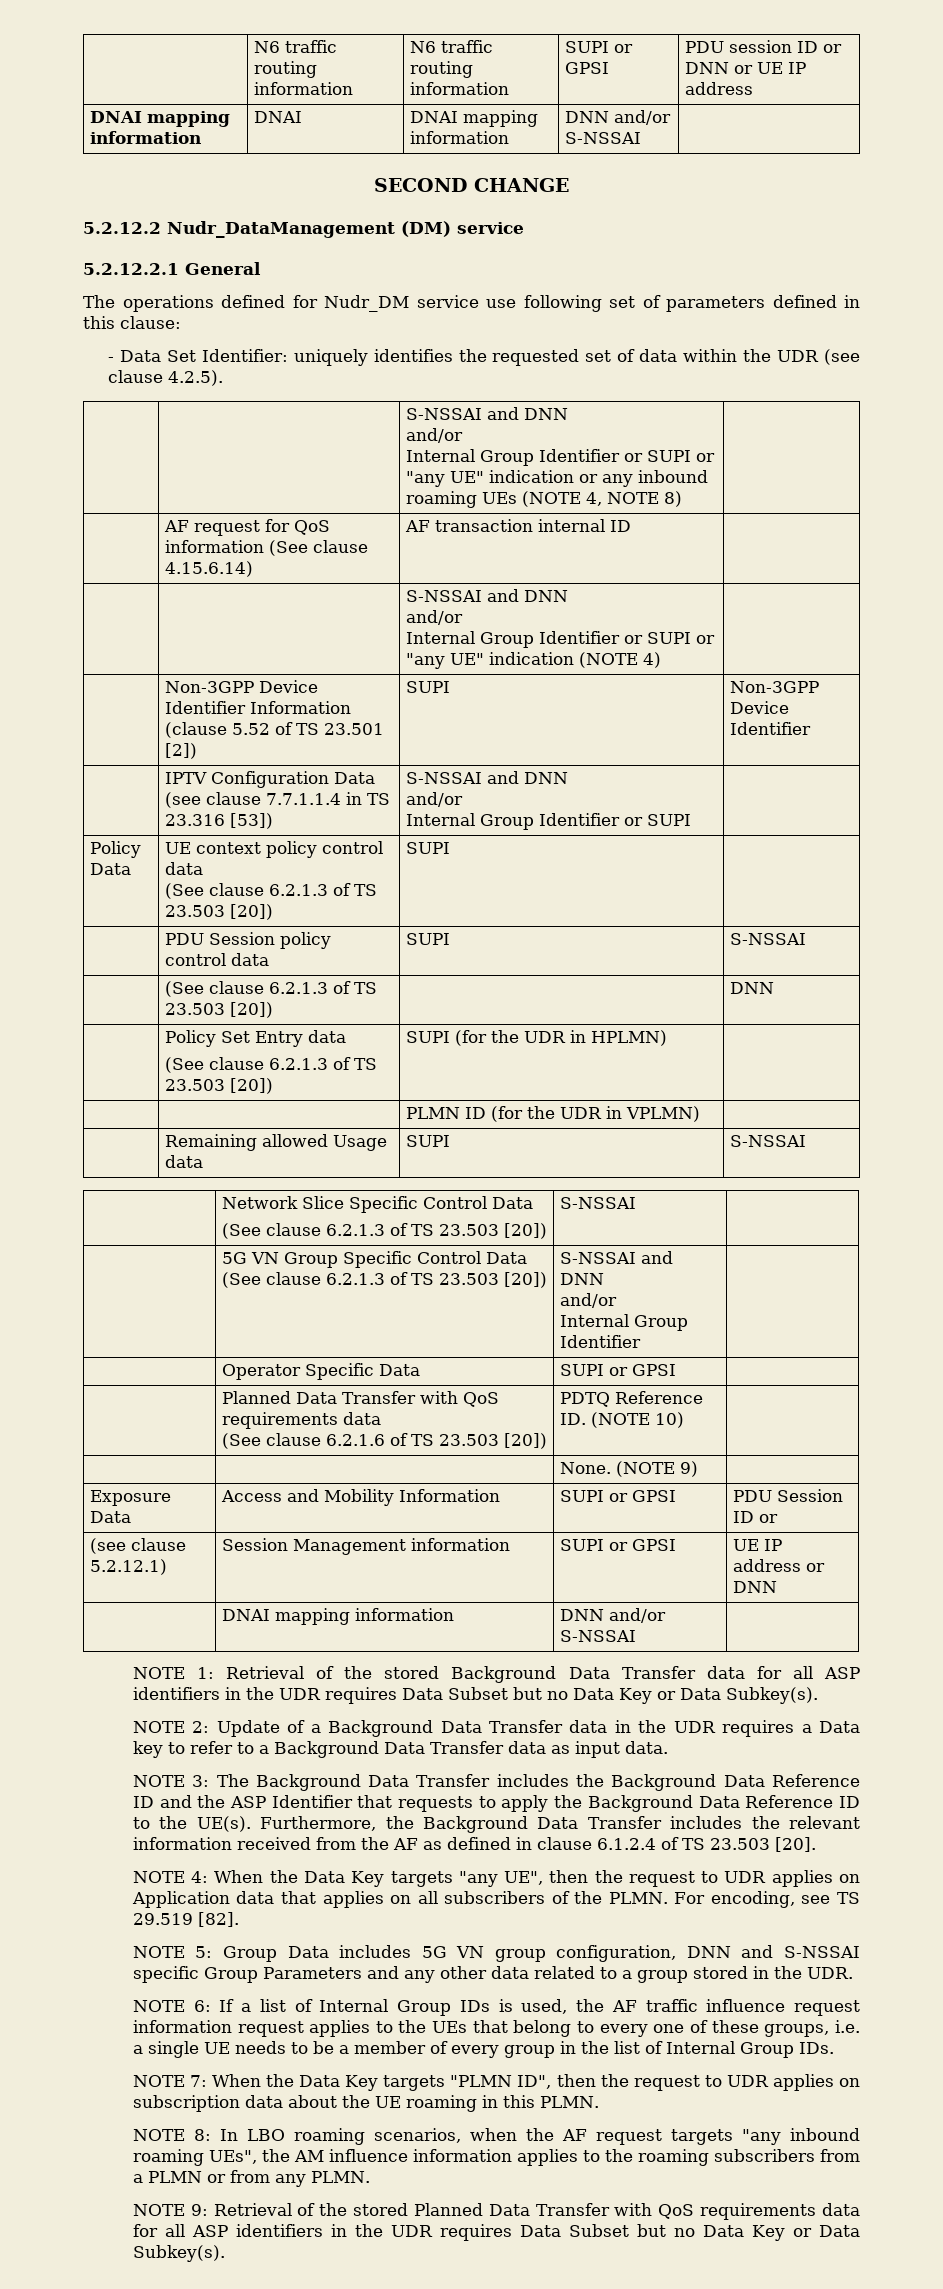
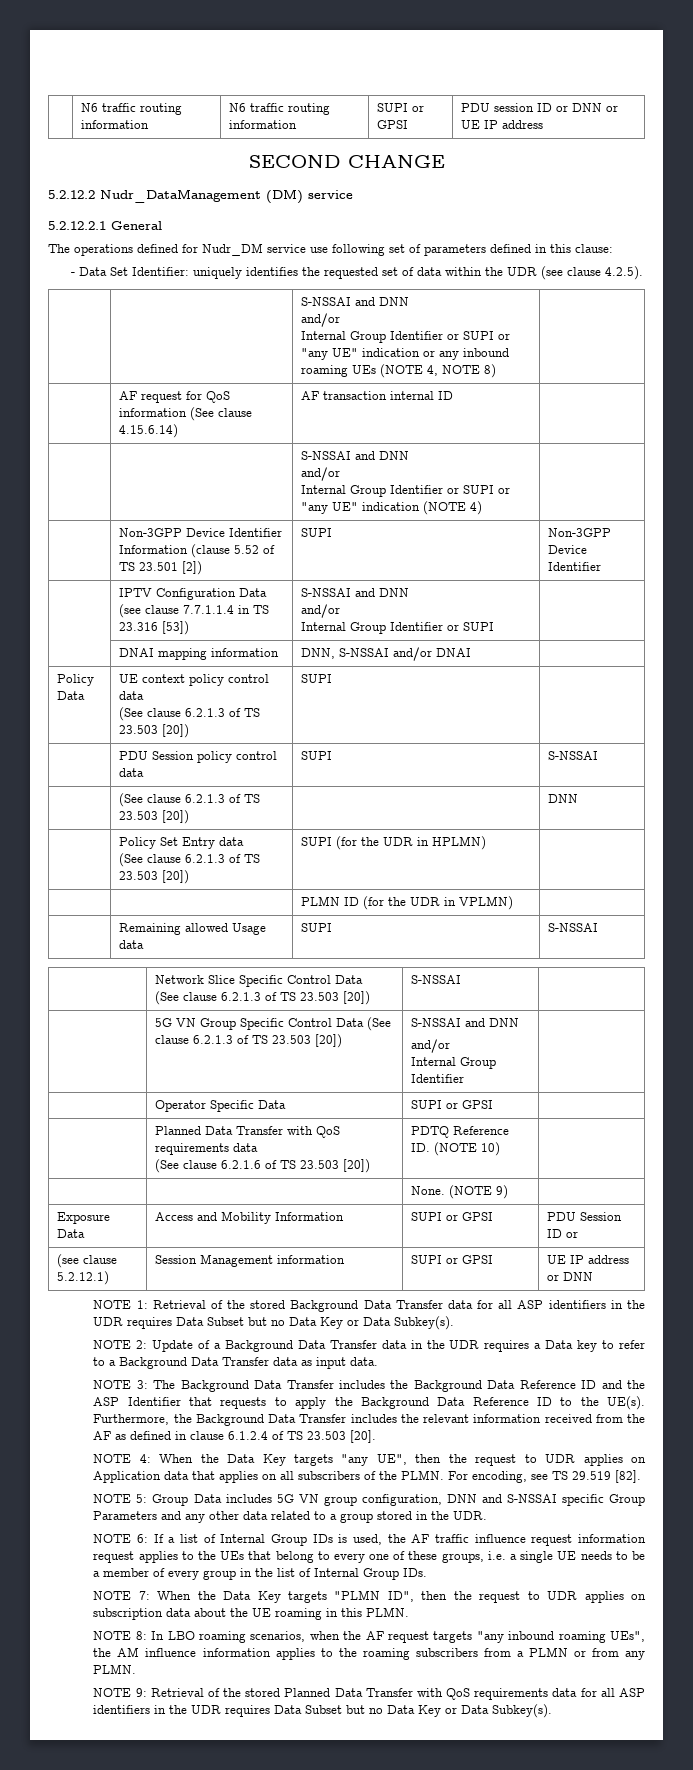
- DNAI mapping information | DNAI | DNAI mapping information | DNN and/or S-NSSAI |
+ | DNAI mapping information | DNN, S-NSSAI and/or DNAI |
  (see clause 5.2.12.1) | Session Management information | SUPI or GPSI | UE IP address or DNN
- | DNAI mapping information | DNN and/or S-NSSAI |

